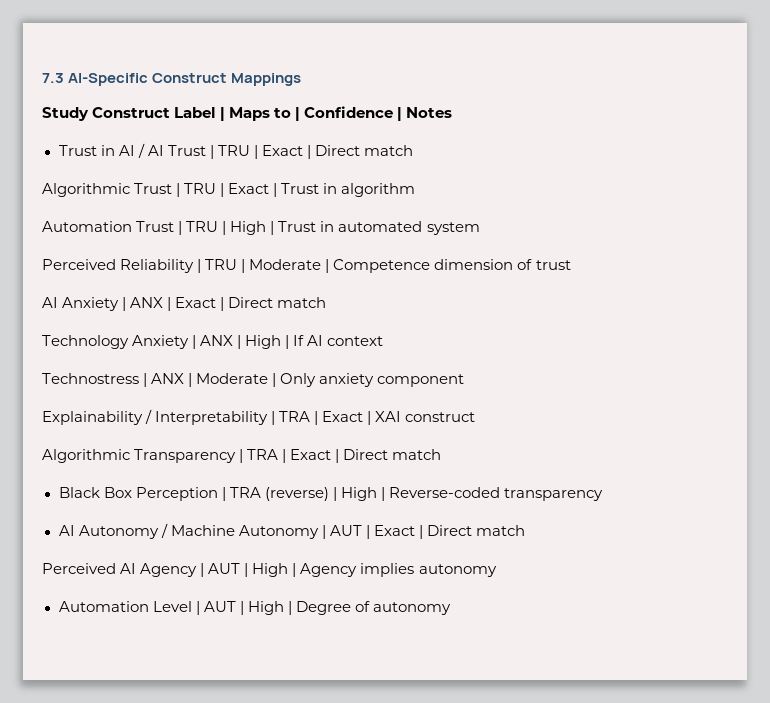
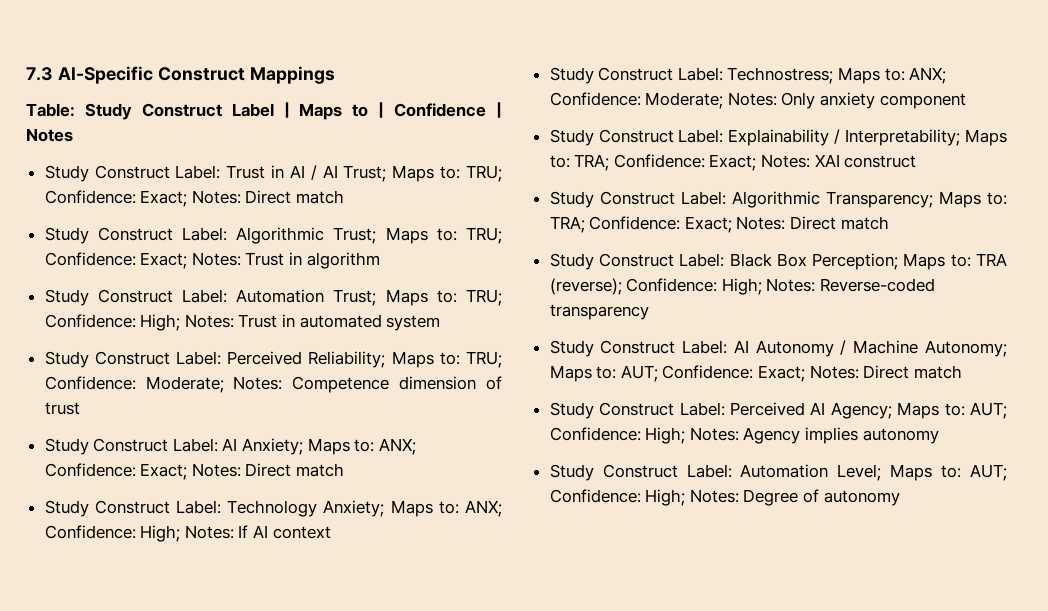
- Study Construct Label | Maps to | Confidence | Notes
+ Table: Study Construct Label | Maps to | Confidence | Notes
- Trust in AI / AI Trust | TRU | Exact | Direct match
- Algorithmic Trust | TRU | Exact | Trust in algorithm
- Automation Trust | TRU | High | Trust in automated system
- Perceived Reliability | TRU | Moderate | Competence dimension of trust
- AI Anxiety | ANX | Exact | Direct match
- Technology Anxiety | ANX | High | If AI context
- Technostress | ANX | Moderate | Only anxiety component
- Explainability / Interpretability | TRA | Exact | XAI construct
- Algorithmic Transparency | TRA | Exact | Direct match
- Black Box Perception | TRA (reverse) | High | Reverse-coded transparency
+ Study Construct Label: Trust in AI / AI Trust; Maps to: TRU; Confidence: Exact; Notes: Direct match
+ Study Construct Label: Algorithmic Trust; Maps to: TRU; Confidence: Exact; Notes: Trust in algorithm
+ Study Construct Label: Automation Trust; Maps to: TRU; Confidence: High; Notes: Trust in automated system
+ Study Construct Label: Perceived Reliability; Maps to: TRU; Confidence: Moderate; Notes: Competence dimension of trust
+ Study Construct Label: AI Anxiety; Maps to: ANX; Confidence: Exact; Notes: Direct match
+ Study Construct Label: Technology Anxiety; Maps to: ANX; Confidence: High; Notes: If AI context
+ Study Construct Label: Technostress; Maps to: ANX; Confidence: Moderate; Notes: Only anxiety component
+ Study Construct Label: Explainability / Interpretability; Maps to: TRA; Confidence: Exact; Notes: XAI construct
+ Study Construct Label: Algorithmic Transparency; Maps to: TRA; Confidence: Exact; Notes: Direct match
+ Study Construct Label: Black Box Perception; Maps to: TRA (reverse); Confidence: High; Notes: Reverse-coded transparency
- AI Autonomy / Machine Autonomy | AUT | Exact | Direct match
- Perceived AI Agency | AUT | High | Agency implies autonomy
- Automation Level | AUT | High | Degree of autonomy
+ Study Construct Label: AI Autonomy / Machine Autonomy; Maps to: AUT; Confidence: Exact; Notes: Direct match
+ Study Construct Label: Perceived AI Agency; Maps to: AUT; Confidence: High; Notes: Agency implies autonomy
+ Study Construct Label: Automation Level; Maps to: AUT; Confidence: High; Notes: Degree of autonomy

